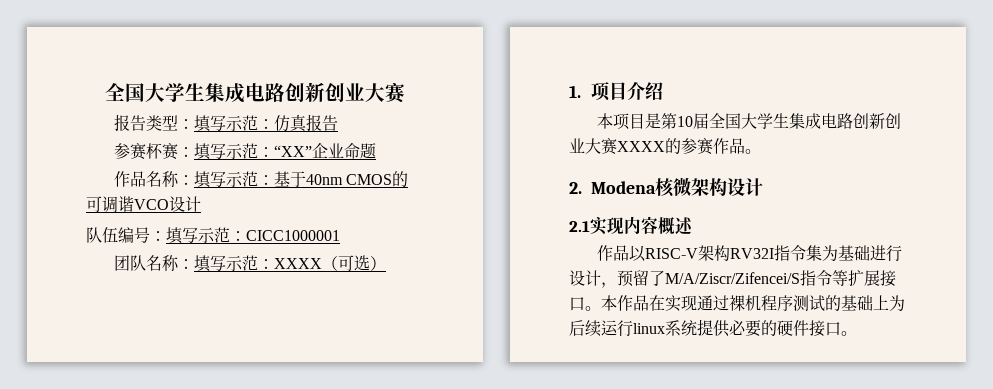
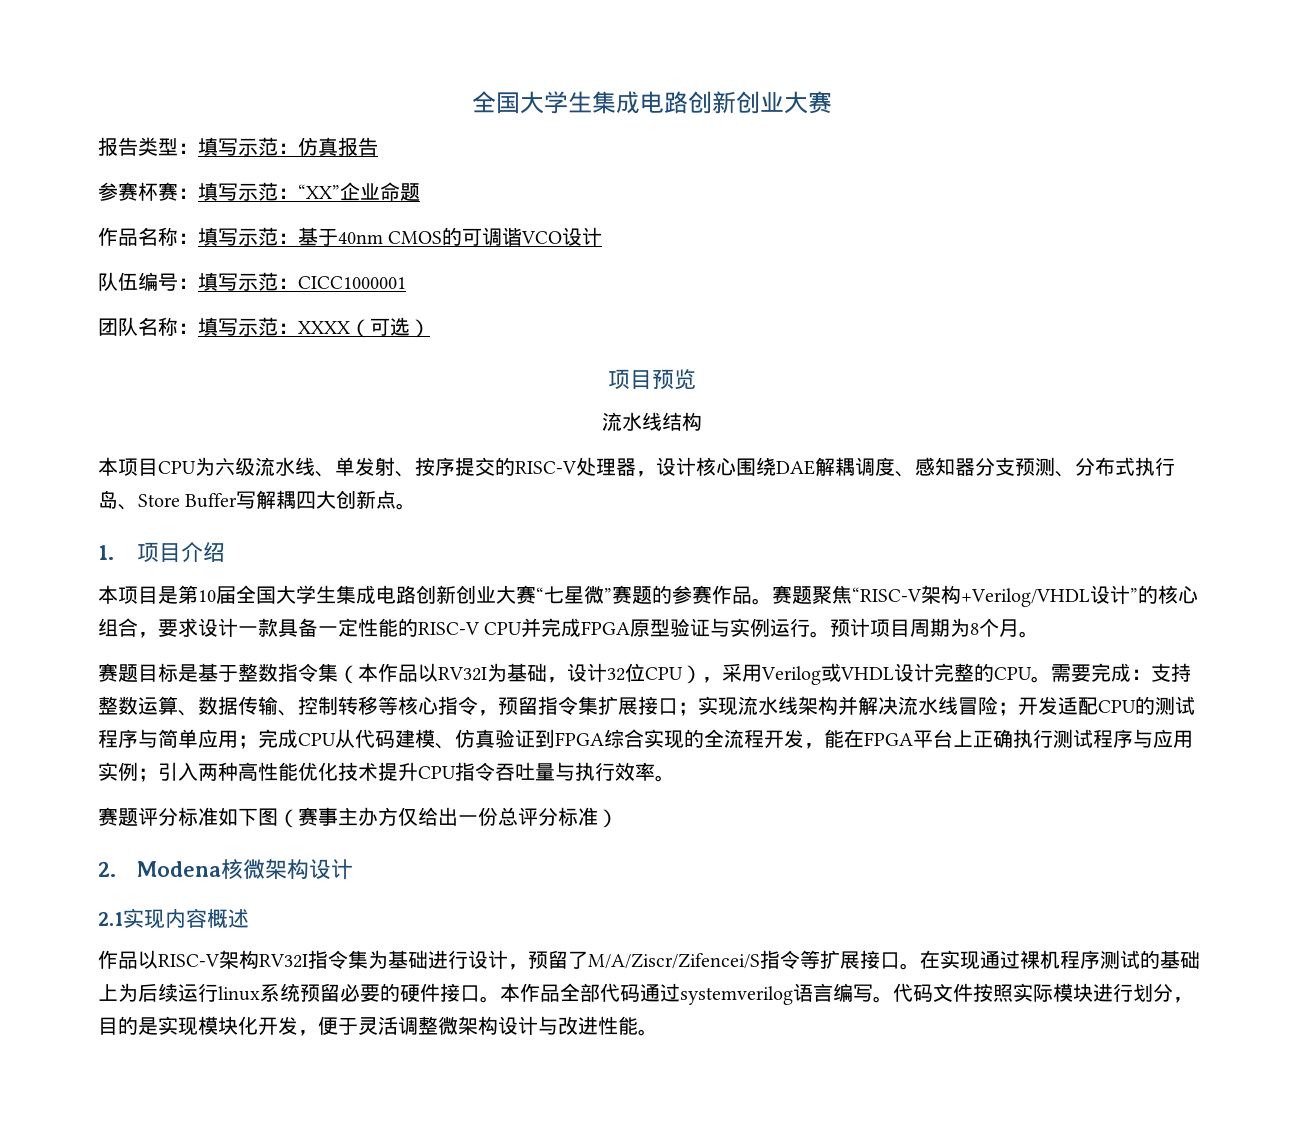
+ 项目预览
+ 流水线结构
+ 本项目CPU为六级流水线、单发射、按序提交的RISC-V处理器，设计核心围绕DAE解耦调度、感知器分支预测、分布式执行岛、Store Buffer写解耦四大创新点。
- 本项目是第10届全国大学生集成电路创新创业大赛XXXX的参赛作品。
+ 本项目是第10届全国大学生集成电路创新创业大赛“七星微”赛题的参赛作品。赛题聚焦“RISC-V架构+Verilog/VHDL设计”的核心组合，要求设计一款具备一定性能的RISC-V CPU并完成FPGA原型验证与实例运行。预计项目周期为8个月。
+ 赛题目标是基于整数指令集（本作品以RV32I为基础，设计32位CPU），采用Verilog或VHDL设计完整的CPU。需要完成：支持整数运算、数据传输、控制转移等核心指令，预留指令集扩展接口；实现流水线架构并解决流水线冒险；开发适配CPU的测试程序与简单应用；完成CPU从代码建模、仿真验证到FPGA综合实现的全流程开发，能在FPGA平台上正确执行测试程序与应用实例；引入两种高性能优化技术提升CPU指令吞吐量与执行效率。
+ 赛题评分标准如下图（赛事主办方仅给出一份总评分标准）
- 本作品在实现通过裸机程序测试的基础上为后续运行linux系统提供必要的硬件接口。
+ 在实现通过裸机程序测试的基础上为后续运行linux系统预留必要的硬件接口。
+ 本作品全部代码通过systemverilog语言编写。代码文件按照实际模块进行划分，目的是实现模块化开发，便于灵活调整微架构设计与改进性能。

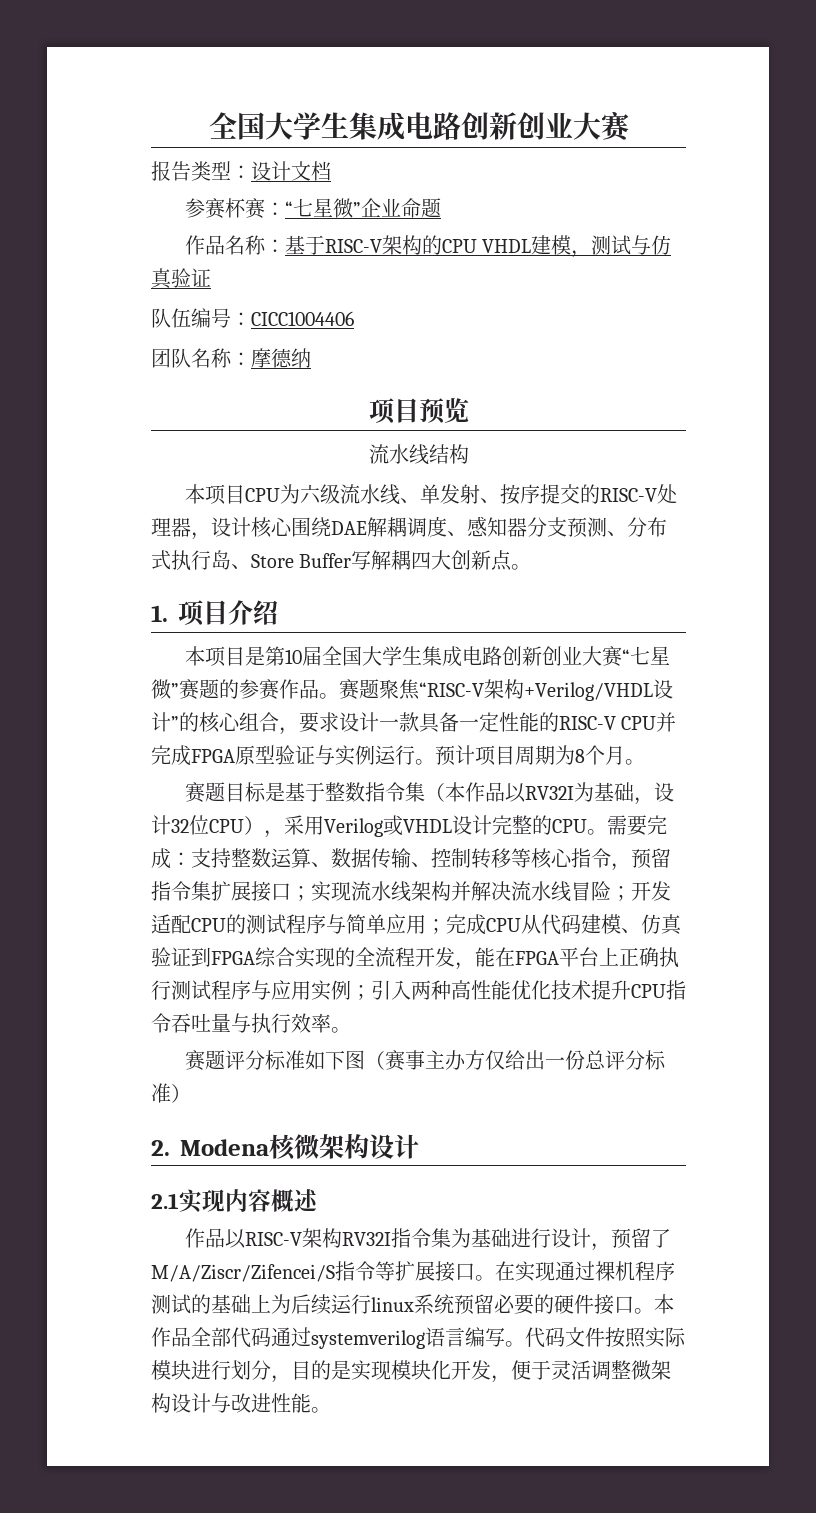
- 报告类型：填写示范：仿真报告
+ 报告类型：设计文档
- 参赛杯赛：填写示范：“XX”企业命题
+ 参赛杯赛：“七星微”企业命题
- 作品名称：填写示范：基于40nm CMOS的可调谐VCO设计
+ 作品名称：基于RISC-V架构的CPU VHDL建模，测试与仿真验证
- 队伍编号：填写示范：CICC1000001
+ 队伍编号：CICC1004406
- 团队名称：填写示范：XXXX（可选）
+ 团队名称：摩德纳

